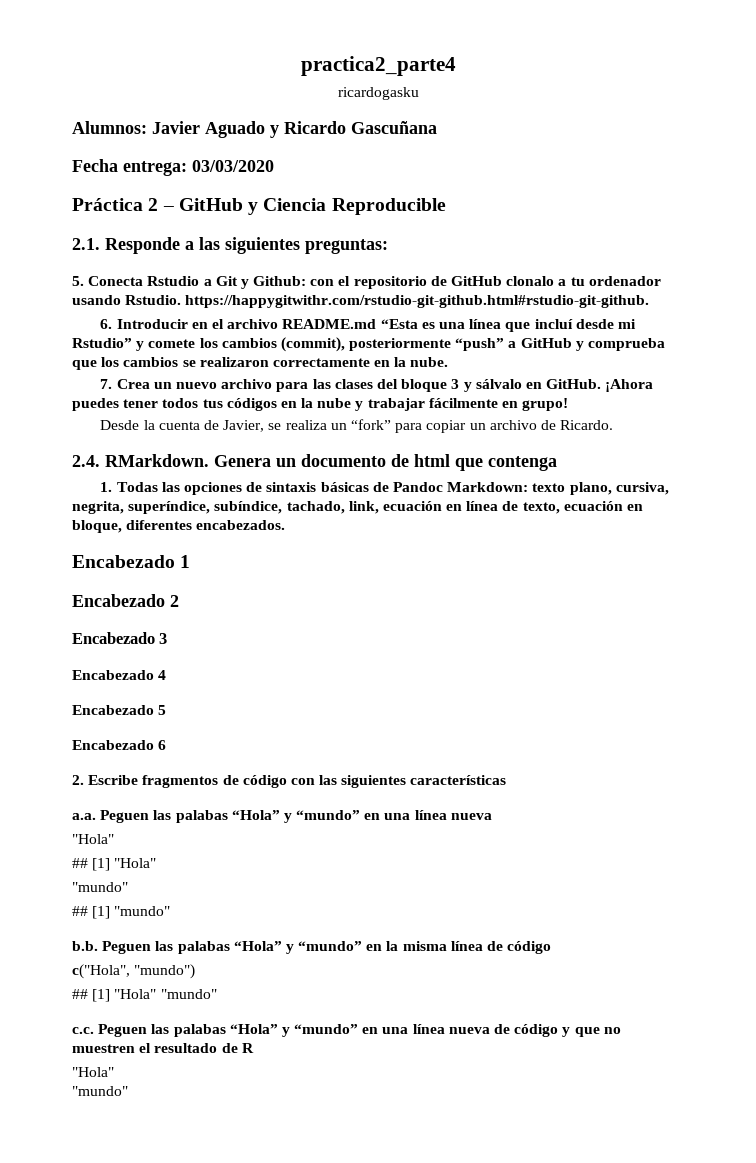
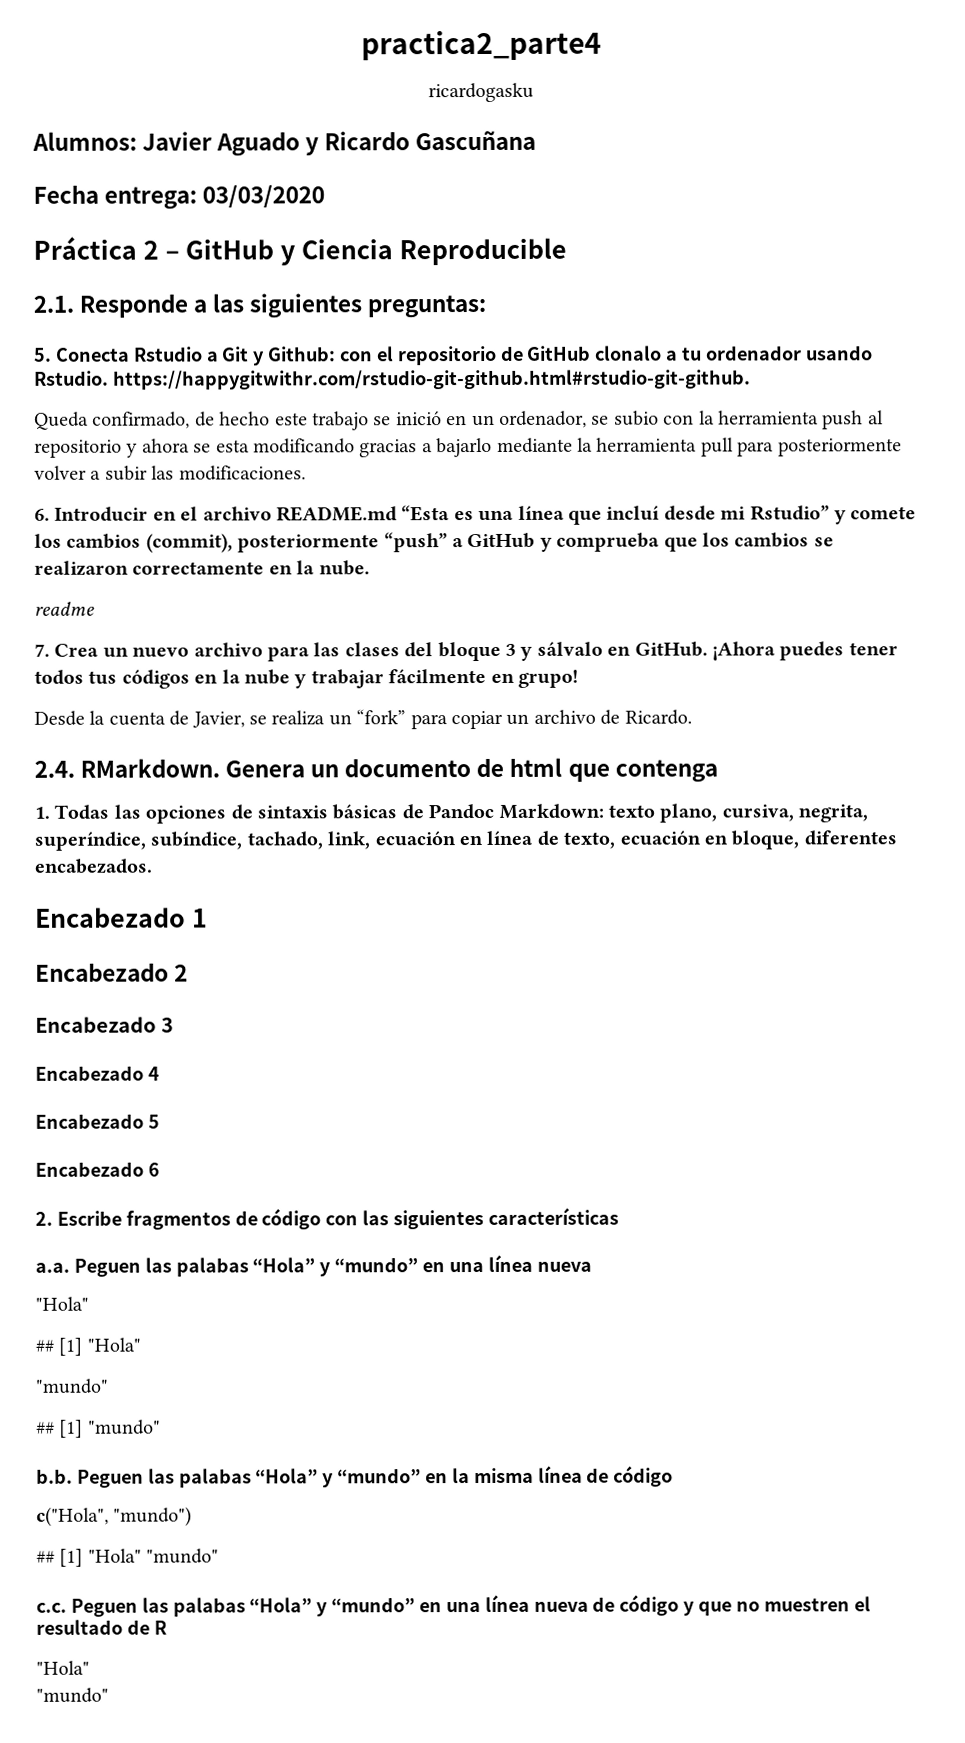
+ Queda confirmado, de hecho este trabajo se inició en un ordenador, se subio con la herramienta push al repositorio y ahora se esta modificando gracias a bajarlo mediante la herramienta pull para posteriormente volver a subir las modificaciones.
+ readme

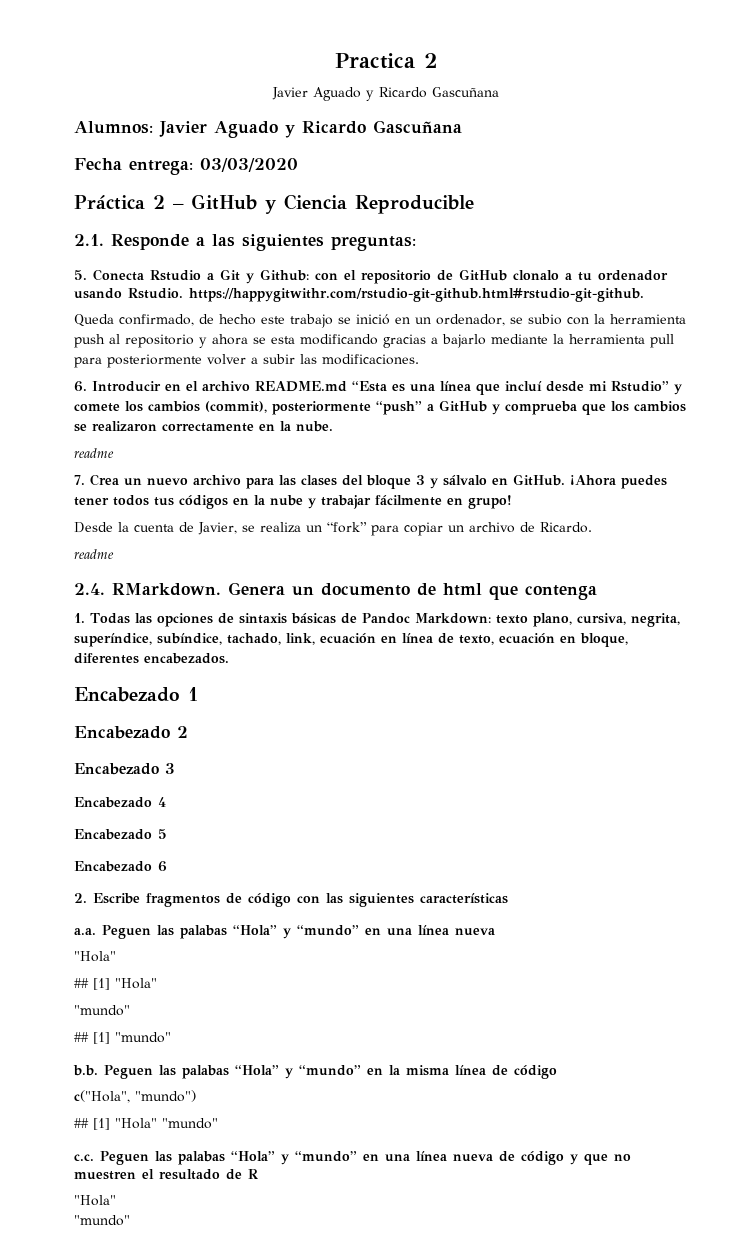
- practica2_parte4
- ricardogasku
+ Practica 2
+ Javier Aguado y Ricardo Gascuñana
  Desde la cuenta de Javier, se realiza un “fork” para copiar un archivo de Ricardo.
+ readme

